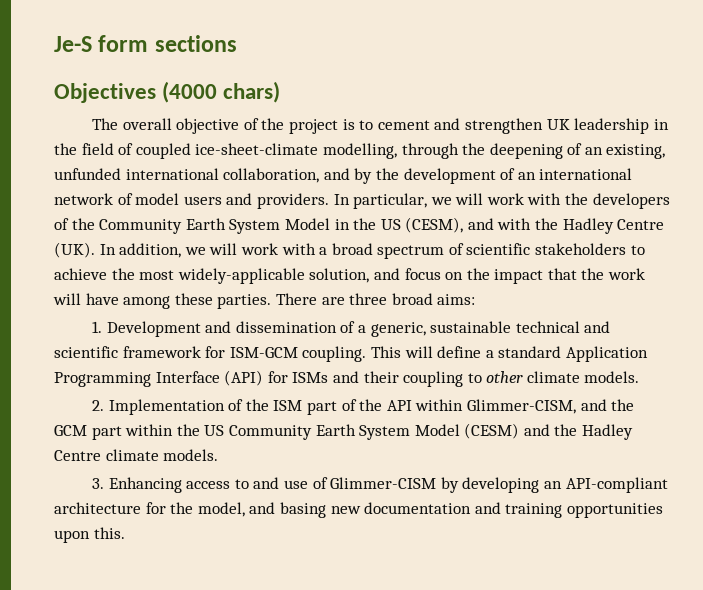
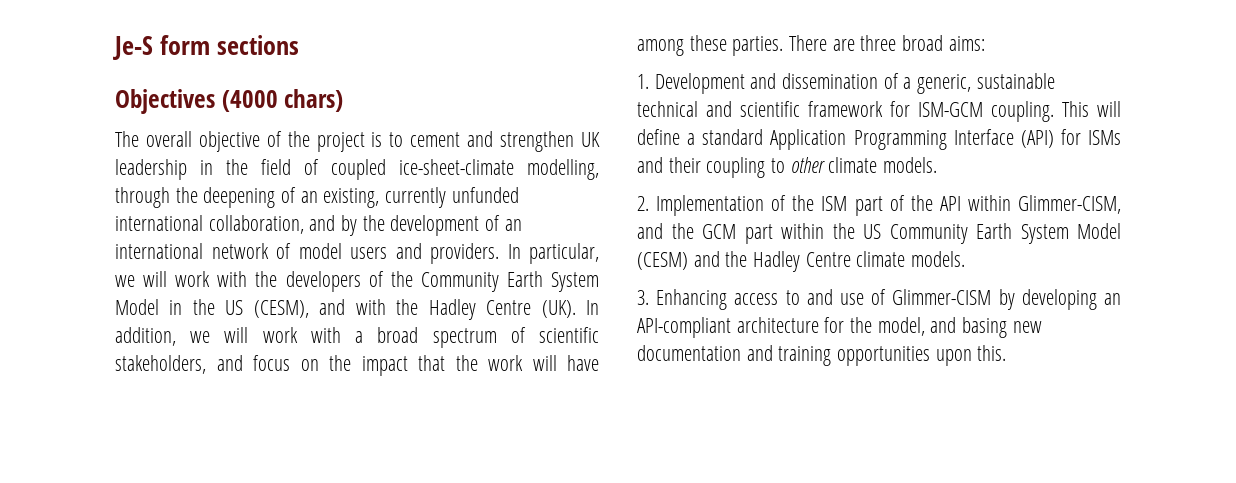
- The overall objective of the project is to cement and strengthen UK leadership in the field of coupled ice-sheet-climate modelling, through the deepening of an existing, unfunded international collaboration, and by the development of an international network of model users and providers.
+ The overall objective of the project is to cement and strengthen UK leadership in the field of coupled ice-sheet-climate modelling, through the deepening of an existing, currently unfunded international collaboration, and by the development of an international network of model users and providers.
- In particular, we will work with the developers of the Community Earth System Model in the US (CESM), and with the Hadley Centre (UK). In addition, we will work with a broad spectrum of scientific stakeholders to achieve the most widely-applicable solution, and focus on the impact that the work will have among these parties.
+ In particular, we will work with the developers of the Community Earth System Model in the US (CESM), and with the Hadley Centre (UK). In addition, we will work with a broad spectrum of scientific stakeholders, and focus on the impact that the work will have among these parties.

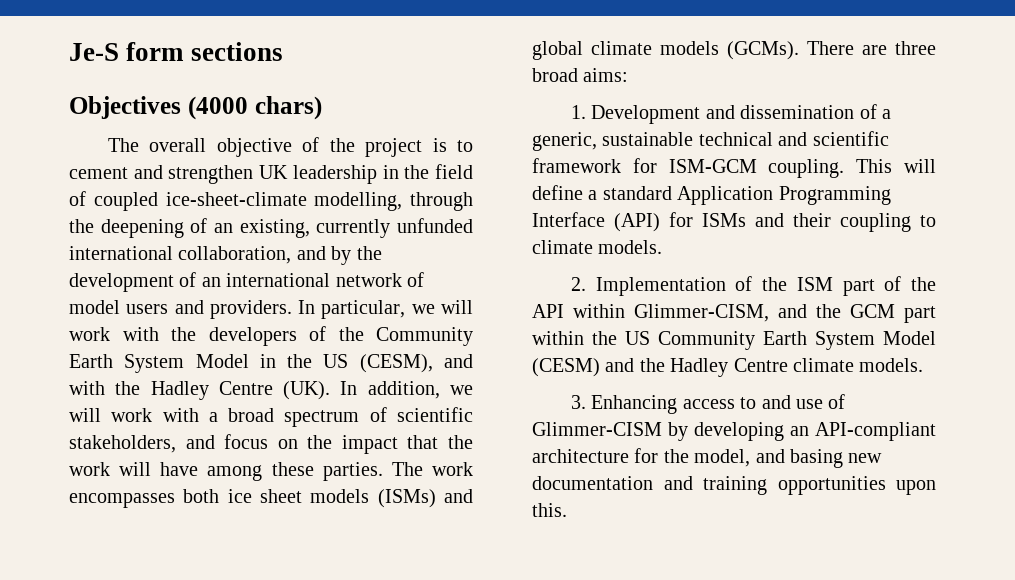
+ The work encompasses both ice sheet models (ISMs) and global climate models (GCMs).
- This will define a standard Application Programming Interface (API) for ISMs and their coupling to other climate models.
+ This will define a standard Application Programming Interface (API) for ISMs and their coupling to climate models.

